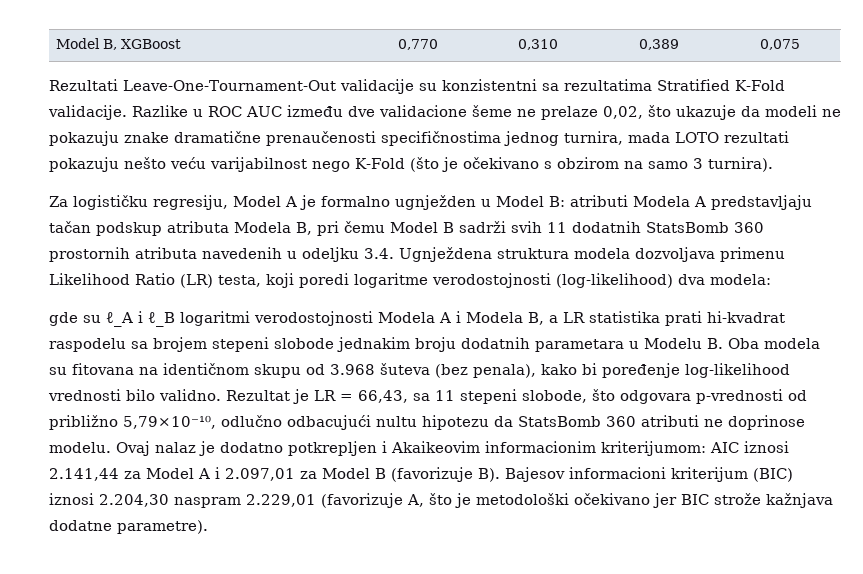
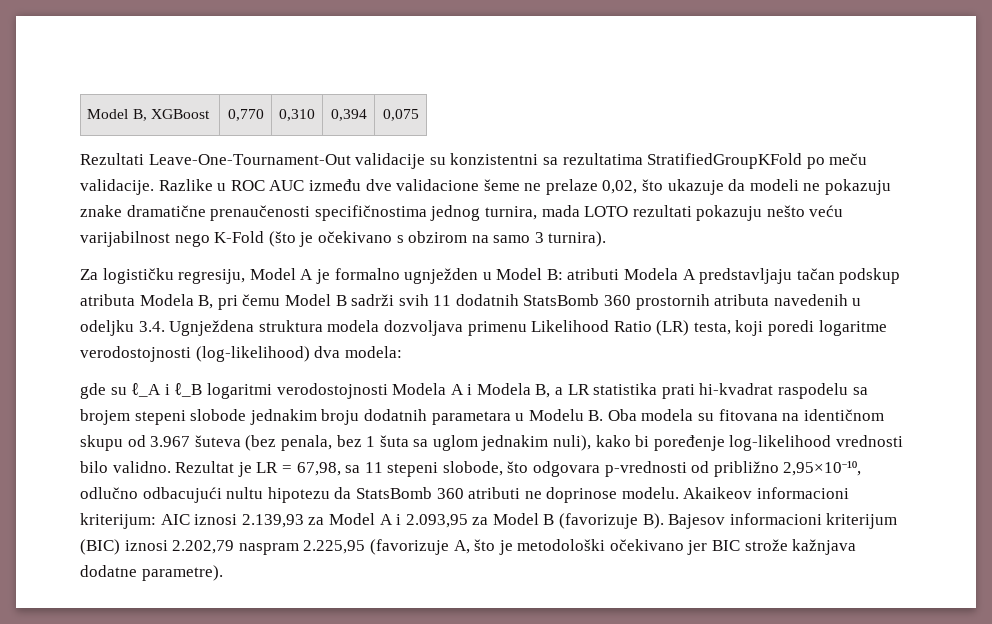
- Model B, XGBoost | 0,770 | 0,310 | 0,389 | 0,075
+ Model B, XGBoost | 0,770 | 0,310 | 0,394 | 0,075
- Rezultati Leave-One-Tournament-Out validacije su konzistentni sa rezultatima Stratified K-Fold validacije.
+ Rezultati Leave-One-Tournament-Out validacije su konzistentni sa rezultatima StratifiedGroupKFold po meču validacije.
- gde su ℓ_A i ℓ_B logaritmi verodostojnosti Modela A i Modela B, a LR statistika prati hi-kvadrat raspodelu sa brojem stepeni slobode jednakim broju dodatnih parametara u Modelu B. Oba modela su fitovana na identičnom skupu od 3.968 šuteva (bez penala), kako bi poređenje log-likelihood vrednosti bilo validno.
+ gde su ℓ_A i ℓ_B logaritmi verodostojnosti Modela A i Modela B, a LR statistika prati hi-kvadrat raspodelu sa brojem stepeni slobode jednakim broju dodatnih parametara u Modelu B. Oba modela su fitovana na identičnom skupu od 3.967 šuteva (bez penala, bez 1 šuta sa uglom jednakim nuli), kako bi poređenje log-likelihood vrednosti bilo validno.
- Rezultat je LR = 66,43, sa 11 stepeni slobode, što odgovara p-vrednosti od približno 5,79×10⁻¹⁰, odlučno odbacujući nultu hipotezu da StatsBomb 360 atributi ne doprinose modelu.
+ Rezultat je LR = 67,98, sa 11 stepeni slobode, što odgovara p-vrednosti od približno 2,95×10⁻¹⁰, odlučno odbacujući nultu hipotezu da StatsBomb 360 atributi ne doprinose modelu.
- Ovaj nalaz je dodatno potkrepljen i Akaikeovim informacionim kriterijumom: AIC iznosi 2.141,44 za Model A i 2.097,01 za Model B (favorizuje B). Bajesov informacioni kriterijum (BIC) iznosi 2.204,30 naspram 2.229,01 (favorizuje A, što je metodološki očekivano jer BIC strože kažnjava dodatne parametre).
+ Akaikeov informacioni kriterijum: AIC iznosi 2.139,93 za Model A i 2.093,95 za Model B (favorizuje B). Bajesov informacioni kriterijum (BIC) iznosi 2.202,79 naspram 2.225,95 (favorizuje A, što je metodološki očekivano jer BIC strože kažnjava dodatne parametre).

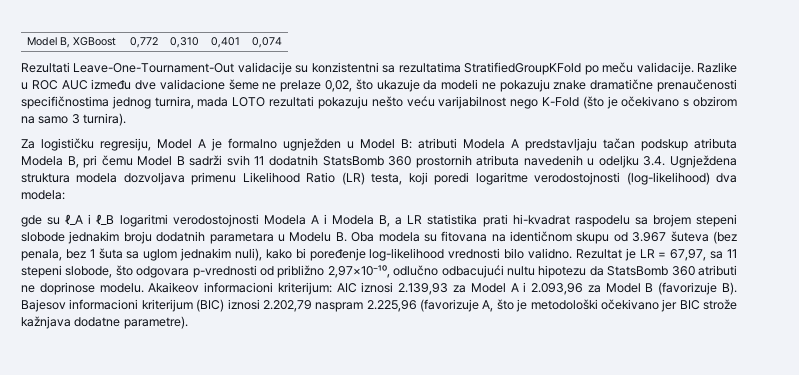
- Model B, XGBoost | 0,770 | 0,310 | 0,394 | 0,075
+ Model B, XGBoost | 0,772 | 0,310 | 0,401 | 0,074
- Rezultat je LR = 67,98, sa 11 stepeni slobode, što odgovara p-vrednosti od približno 2,95×10⁻¹⁰, odlučno odbacujući nultu hipotezu da StatsBomb 360 atributi ne doprinose modelu.
+ Rezultat je LR = 67,97, sa 11 stepeni slobode, što odgovara p-vrednosti od približno 2,97×10⁻¹⁰, odlučno odbacujući nultu hipotezu da StatsBomb 360 atributi ne doprinose modelu.
- Akaikeov informacioni kriterijum: AIC iznosi 2.139,93 za Model A i 2.093,95 za Model B (favorizuje B). Bajesov informacioni kriterijum (BIC) iznosi 2.202,79 naspram 2.225,95 (favorizuje A, što je metodološki očekivano jer BIC strože kažnjava dodatne parametre).
+ Akaikeov informacioni kriterijum: AIC iznosi 2.139,93 za Model A i 2.093,96 za Model B (favorizuje B). Bajesov informacioni kriterijum (BIC) iznosi 2.202,79 naspram 2.225,96 (favorizuje A, što je metodološki očekivano jer BIC strože kažnjava dodatne parametre).

